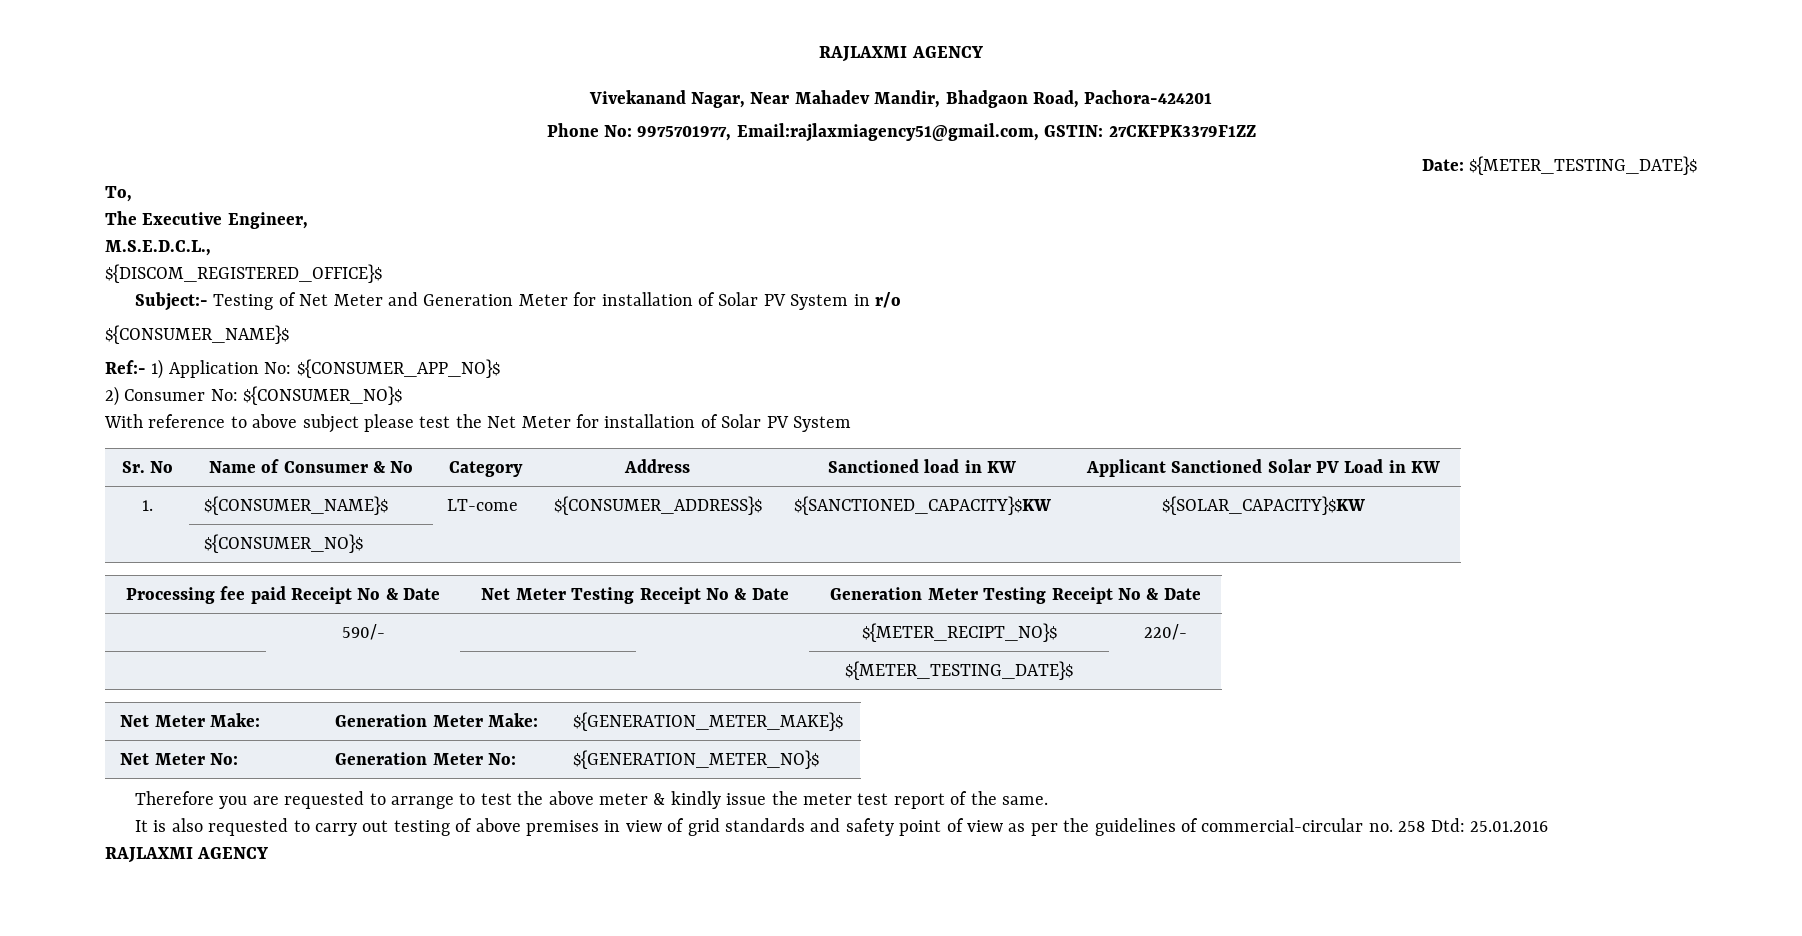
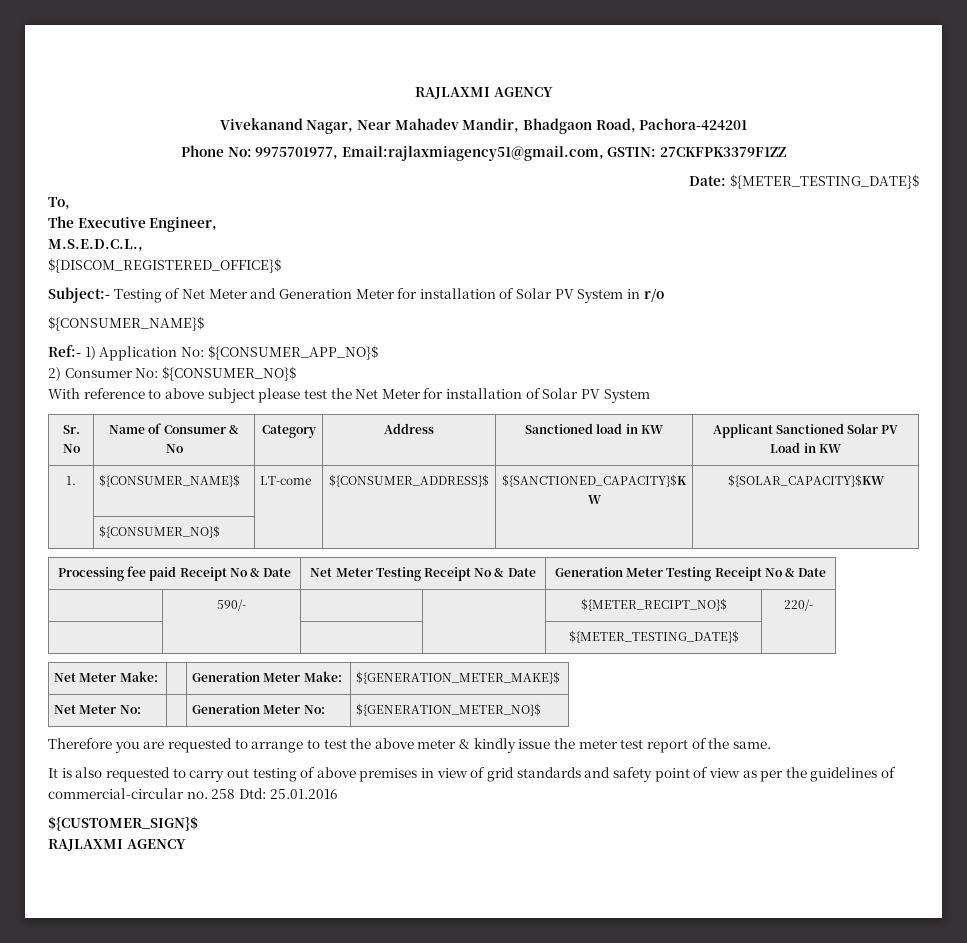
+ ${CUSTOMER_SIGN}$

